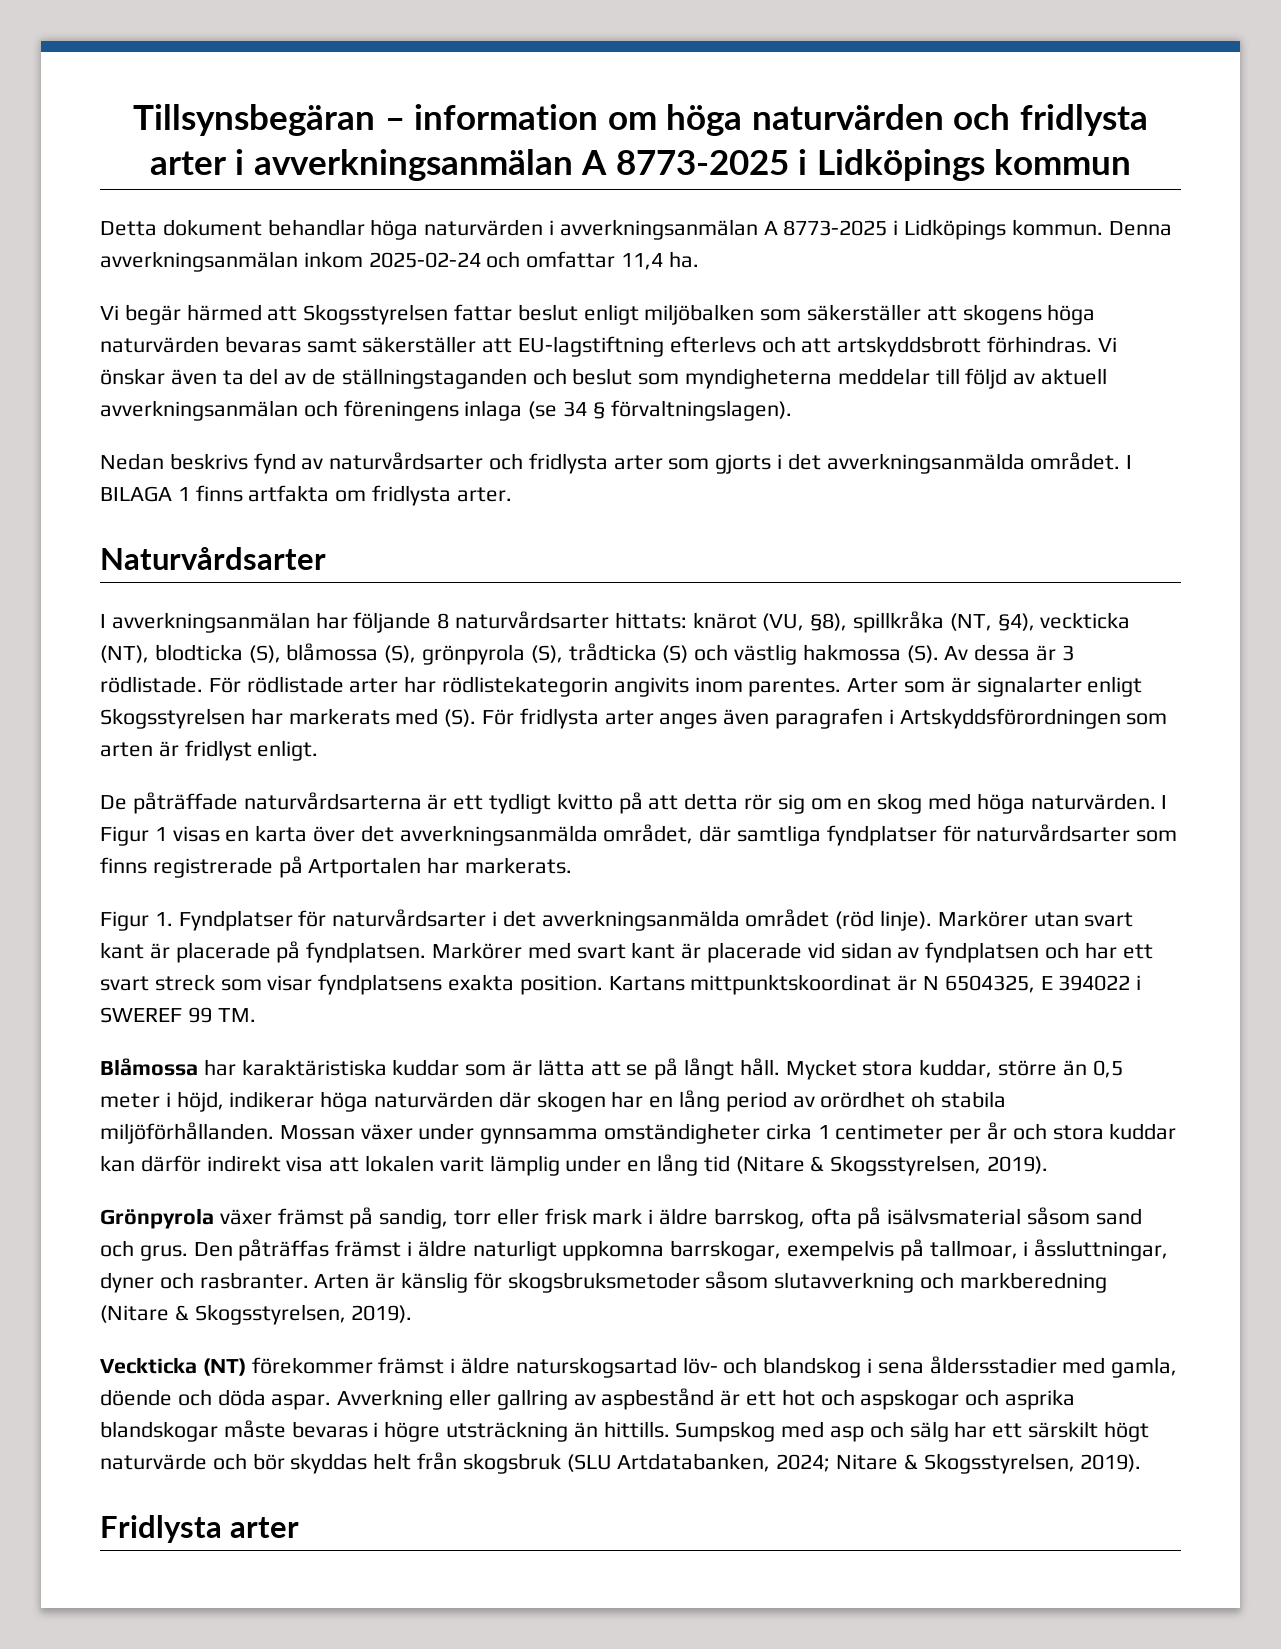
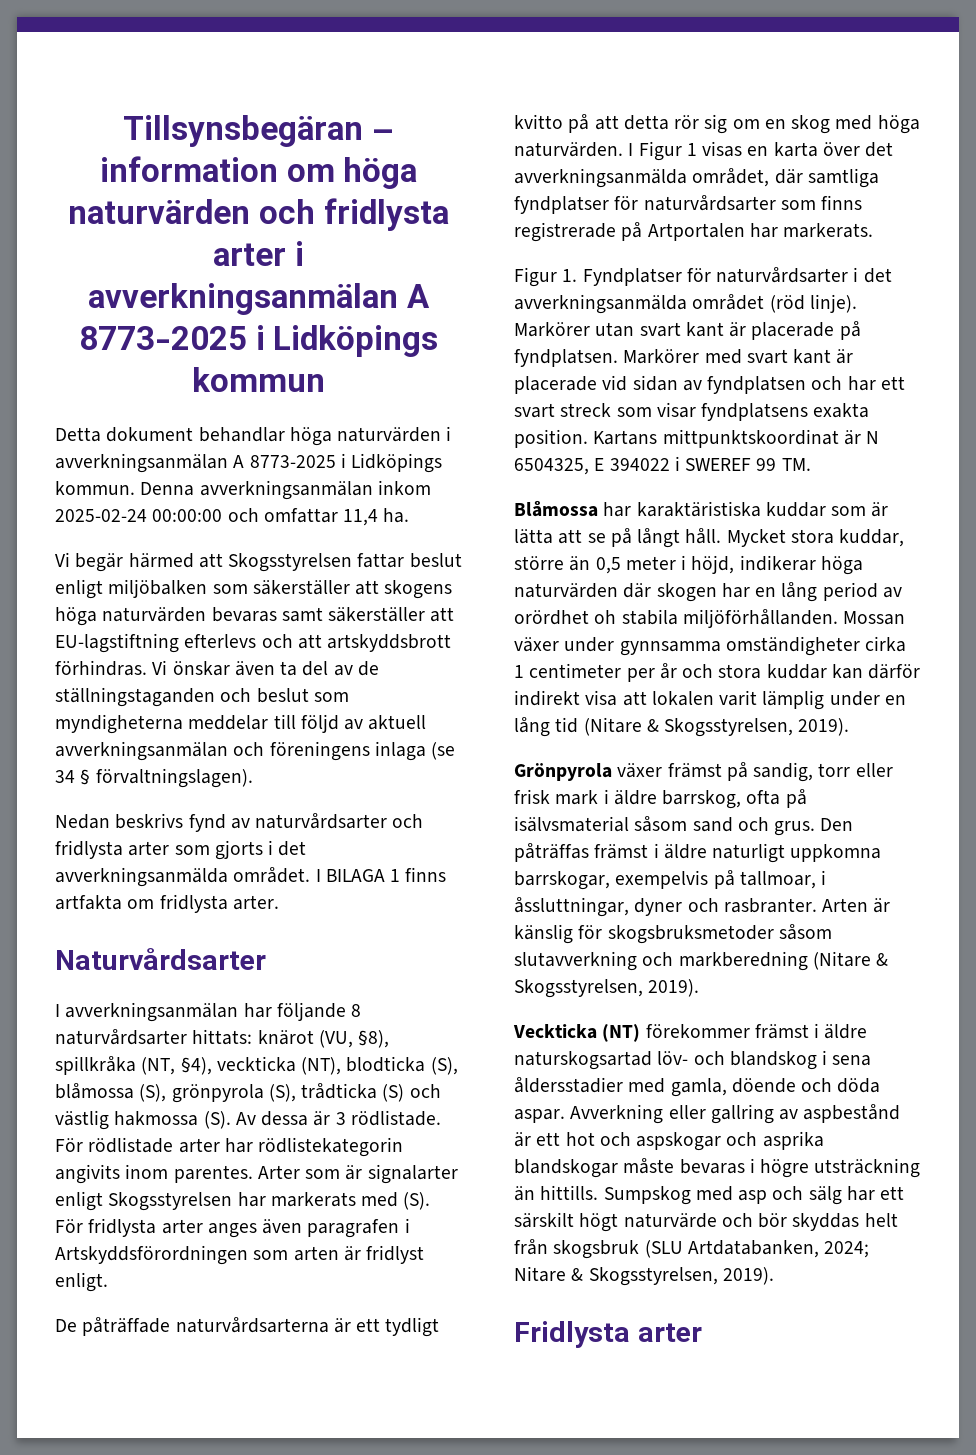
- Denna avverkningsanmälan inkom 2025-02-24 och omfattar 11,4 ha.
+ Denna avverkningsanmälan inkom 2025-02-24 00:00:00 och omfattar 11,4 ha.

